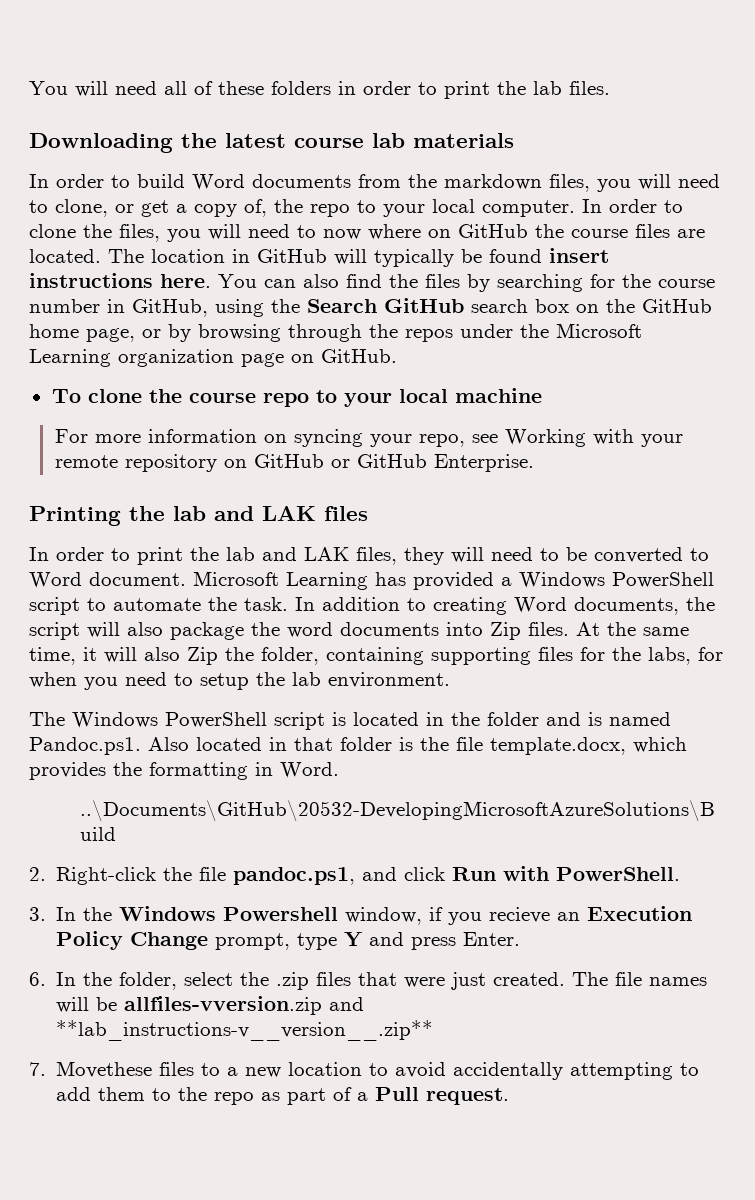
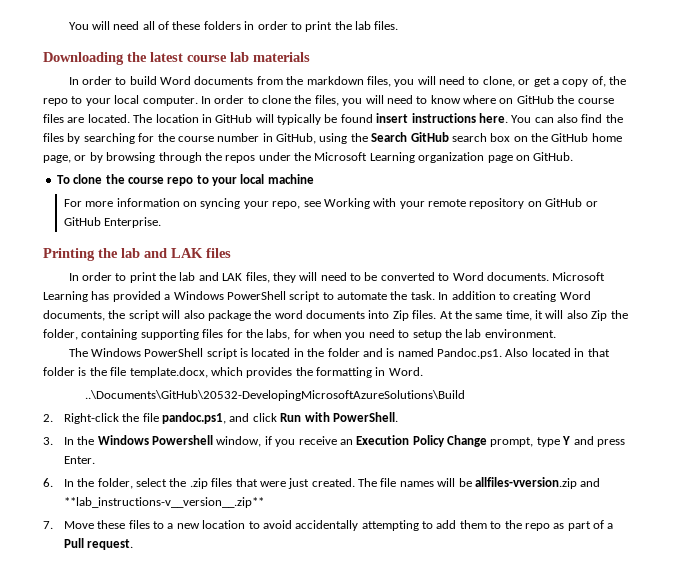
- In order to clone the files, you will need to now where on GitHub the course files are located.
+ In order to clone the files, you will need to know where on GitHub the course files are located.
- In order to print the lab and LAK files, they will need to be converted to Word document.
+ In order to print the lab and LAK files, they will need to be converted to Word documents.
- 3. In the Windows Powershell window, if you recieve an Execution Policy Change prompt, type Y and press Enter.
+ 3. In the Windows Powershell window, if you receive an Execution Policy Change prompt, type Y and press Enter.
- 7. Movethese files to a new location to avoid accidentally attempting to add them to the repo as part of a Pull request.
+ 7. Move these files to a new location to avoid accidentally attempting to add them to the repo as part of a Pull request.

